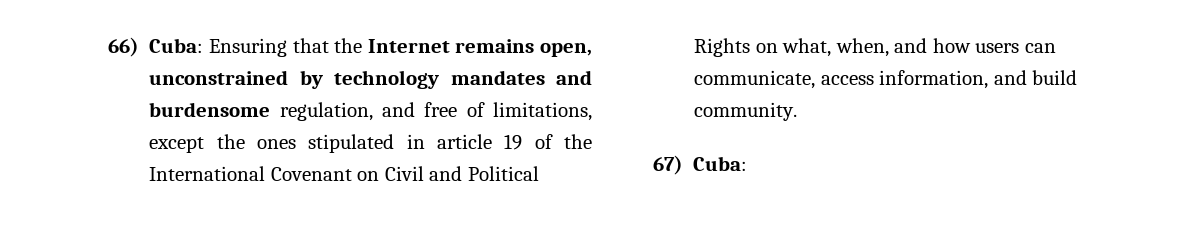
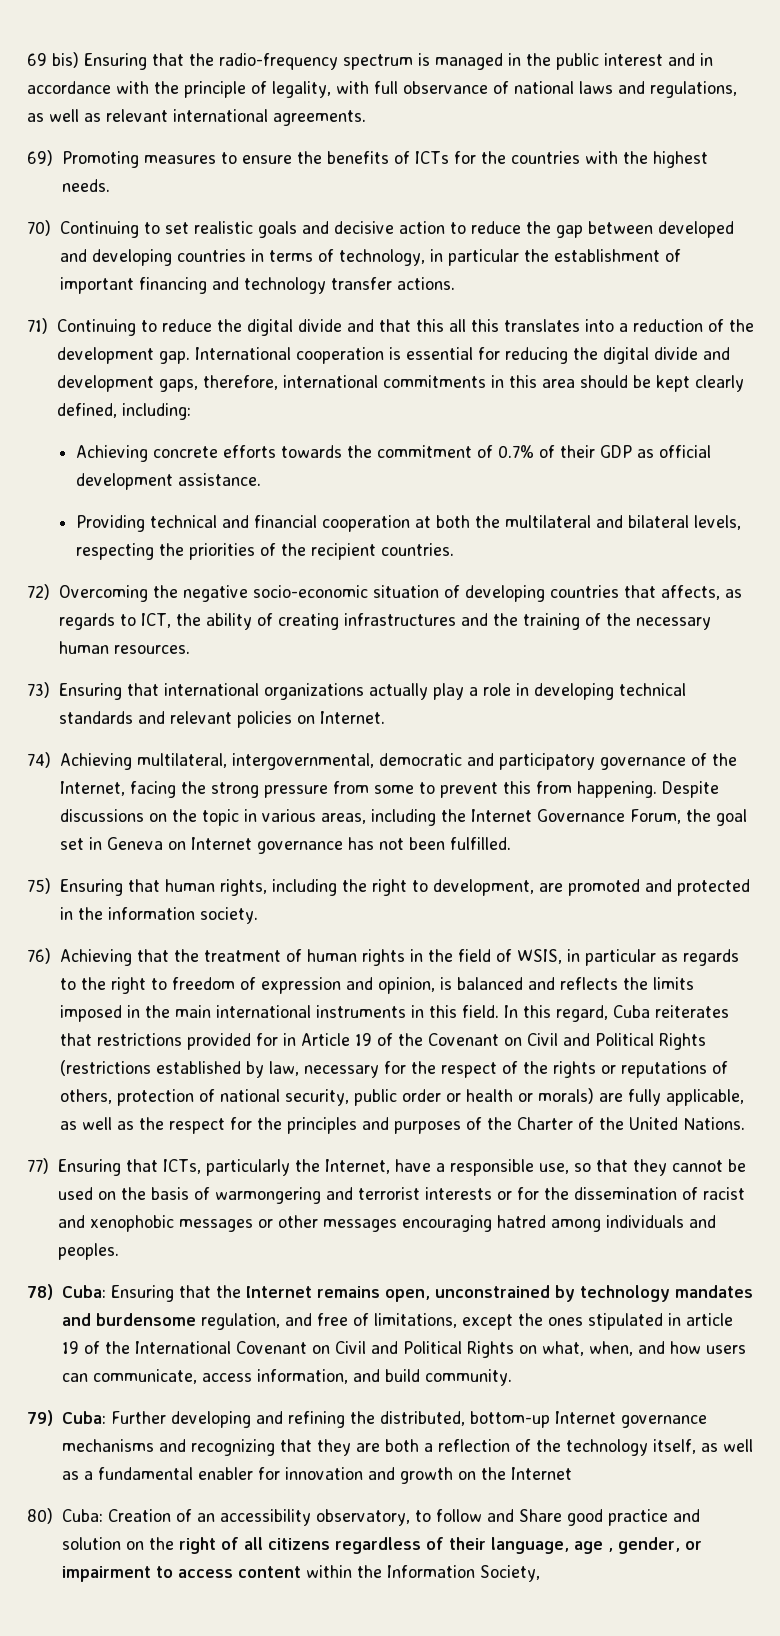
- 66) Cuba: Ensuring that the Internet remains open, unconstrained by technology mandates and burdensome regulation, and free of limitations, except the ones stipulated in article 19 of the International Covenant on Civil and Political Rights on what, when, and how users can communicate, access information, and build community.
+ 69 bis) Ensuring that the radio-frequency spectrum is managed in the public interest and in accordance with the principle of legality, with full observance of national laws and regulations, as well as relevant international agreements.
+ 69) Promoting measures to ensure the benefits of ICTs for the countries with the highest needs.
+ 70) Continuing to set realistic goals and decisive action to reduce the gap between developed and developing countries in terms of technology, in particular the establishment of important financing and technology transfer actions.
+ 71) Continuing to reduce the digital divide and that this all this translates into a reduction of the development gap. International cooperation is essential for reducing the digital divide and development gaps, therefore, international commitments in this area should be kept clearly defined, including:
+ Achieving concrete efforts towards the commitment of 0.7% of their GDP as official development assistance.
+ Providing technical and financial cooperation at both the multilateral and bilateral levels, respecting the priorities of the recipient countries.
+ 72) Overcoming the negative socio-economic situation of developing countries that affects, as regards to ICT, the ability of creating infrastructures and the training of the necessary human resources.
+ 73) Ensuring that international organizations actually play a role in developing technical standards and relevant policies on Internet.
+ 74) Achieving multilateral, intergovernmental, democratic and participatory governance of the Internet, facing the strong pressure from some to prevent this from happening. Despite discussions on the topic in various areas, including the Internet Governance Forum, the goal set in Geneva on Internet governance has not been fulfilled.
+ 75) Ensuring that human rights, including the right to development, are promoted and protected in the information society.
+ 76) Achieving that the treatment of human rights in the field of WSIS, in particular as regards to the right to freedom of expression and opinion, is balanced and reflects the limits imposed in the main international instruments in this field. In this regard, Cuba reiterates that restrictions provided for in Article 19 of the Covenant on Civil and Political Rights (restrictions established by law, necessary for the respect of the rights or reputations of others, protection of national security, public order or health or morals) are fully applicable, as well as the respect for the principles and purposes of the Charter of the United Nations.
+ 77) Ensuring that ICTs, particularly the Internet, have a responsible use, so that they cannot be used on the basis of warmongering and terrorist interests or for the dissemination of racist and xenophobic messages or other messages encouraging hatred among individuals and peoples.
+ 78) Cuba: Ensuring that the Internet remains open, unconstrained by technology mandates and burdensome regulation, and free of limitations, except the ones stipulated in article 19 of the International Covenant on Civil and Political Rights on what, when, and how users can communicate, access information, and build community.
- 67) Cuba:
+ 79) Cuba: Further developing and refining the distributed, bottom-up Internet governance mechanisms and recognizing that they are both a reflection of the technology itself, as well as a fundamental enabler for innovation and growth on the Internet
+ 80) Cuba: Creation of an accessibility observatory, to follow and Share good practice and solution on the right of all citizens regardless of their language, age , gender, or impairment to access content within the Information Society,

